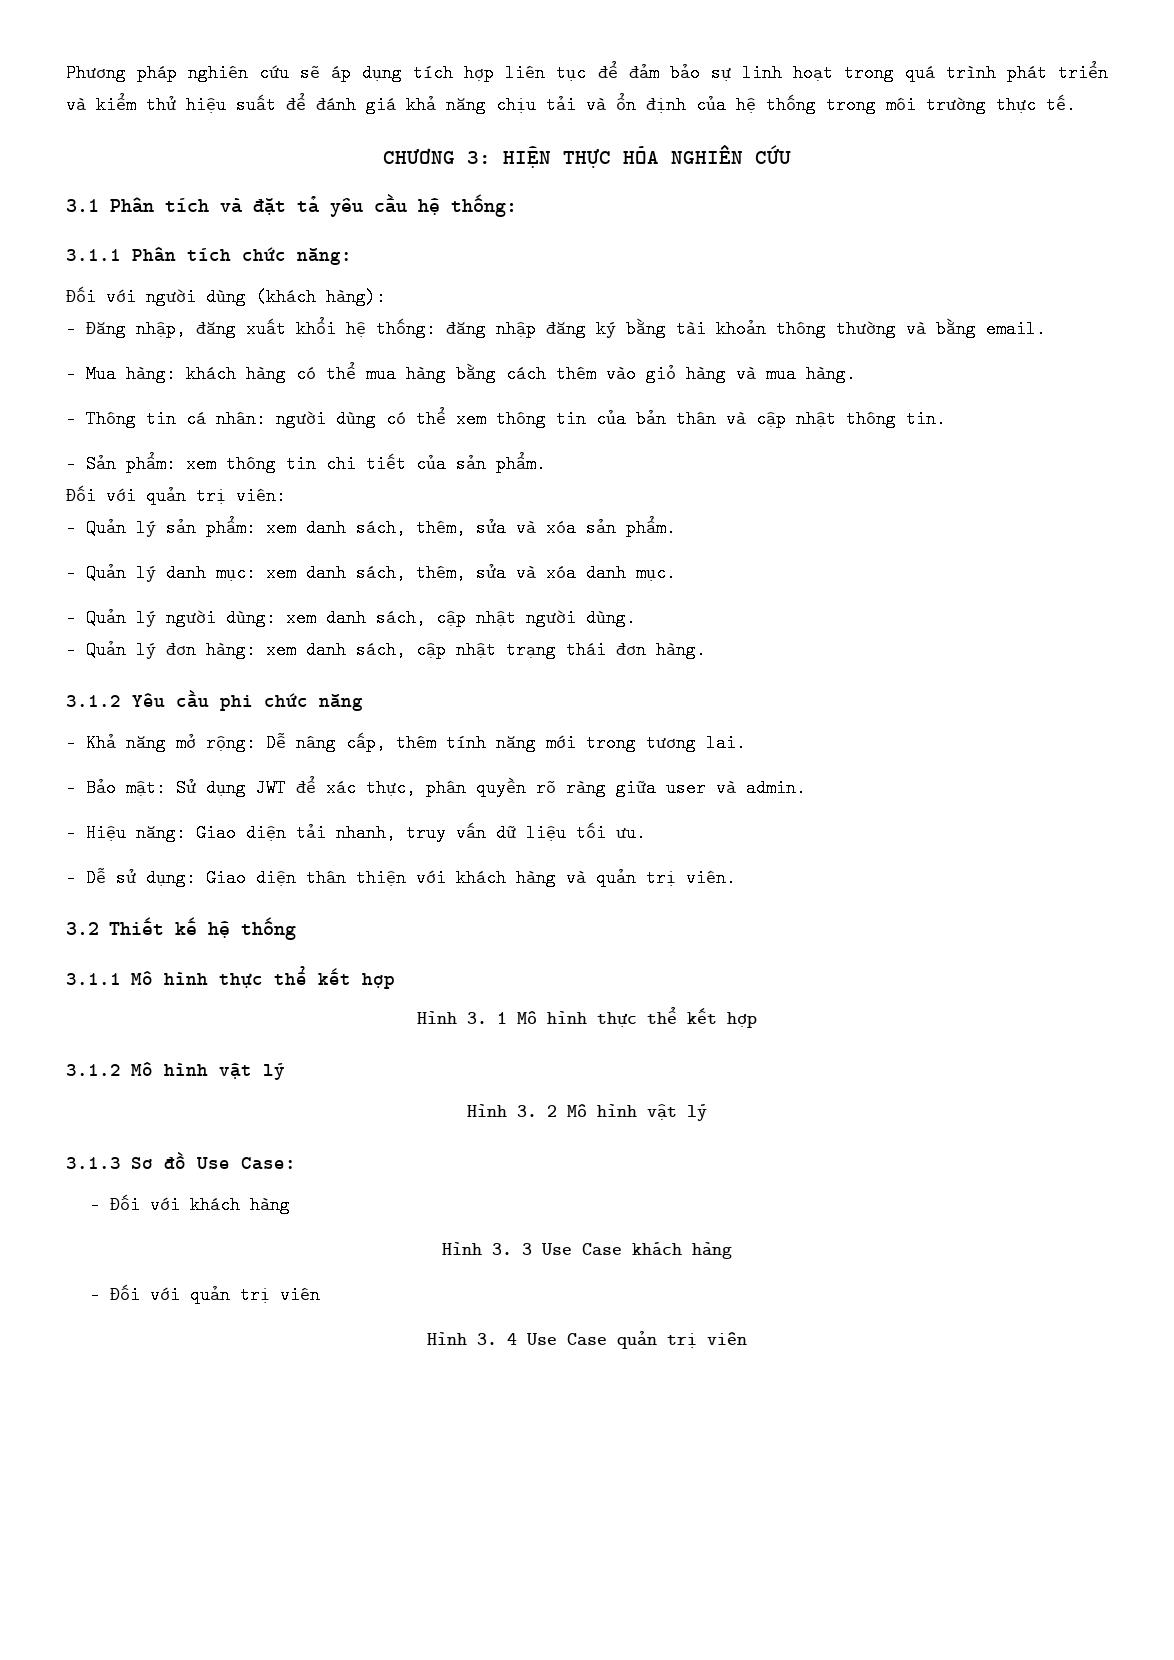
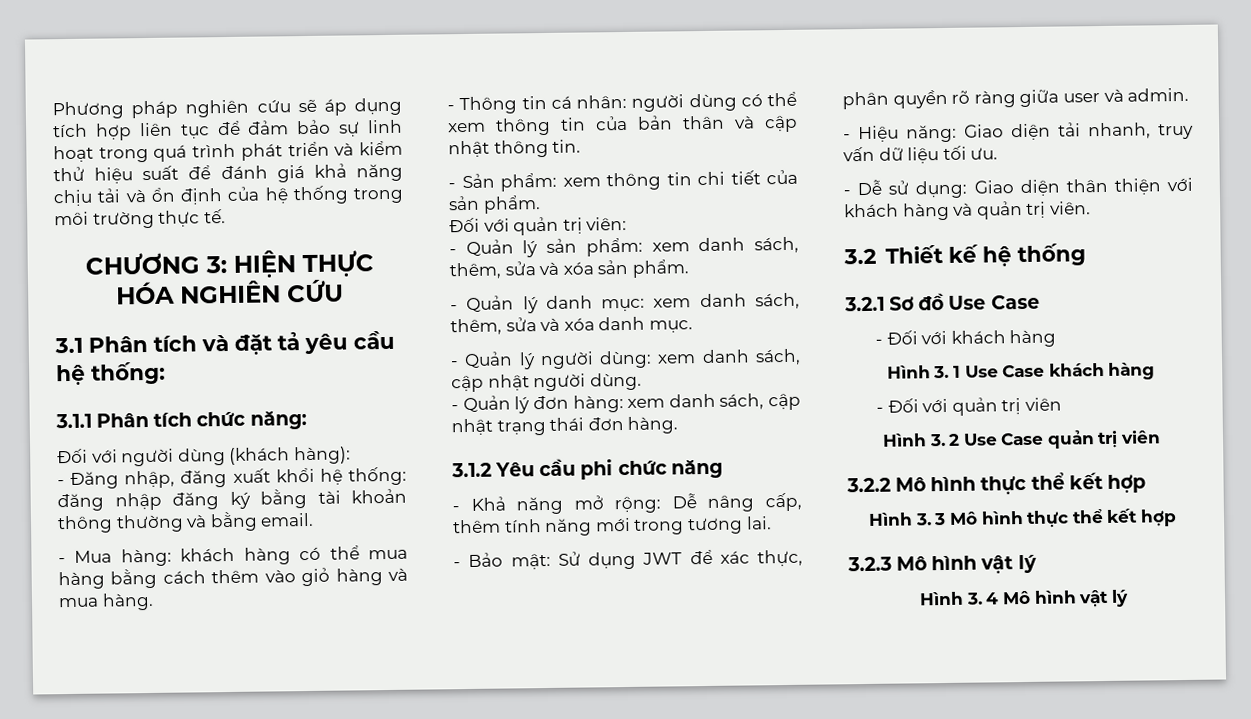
- 3.1.1 Mô hình thực thể kết hợp
- Hình 3. 1 Mô hình thực thể kết hợp
- 3.1.2 Mô hình vật lý
- Hình 3. 2 Mô hình vật lý
- 3.1.3 Sơ đồ Use Case:
+ 3.2.1 Sơ đồ Use Case
- Hình 3. 3 Use Case khách hàng
+ Hình 3. 1 Use Case khách hàng
- Hình 3. 4 Use Case quản trị viên
+ Hình 3. 2 Use Case quản trị viên
+ 3.2.2 Mô hình thực thể kết hợp
+ Hình 3. 3 Mô hình thực thể kết hợp
+ 3.2.3 Mô hình vật lý
+ Hình 3. 4 Mô hình vật lý

